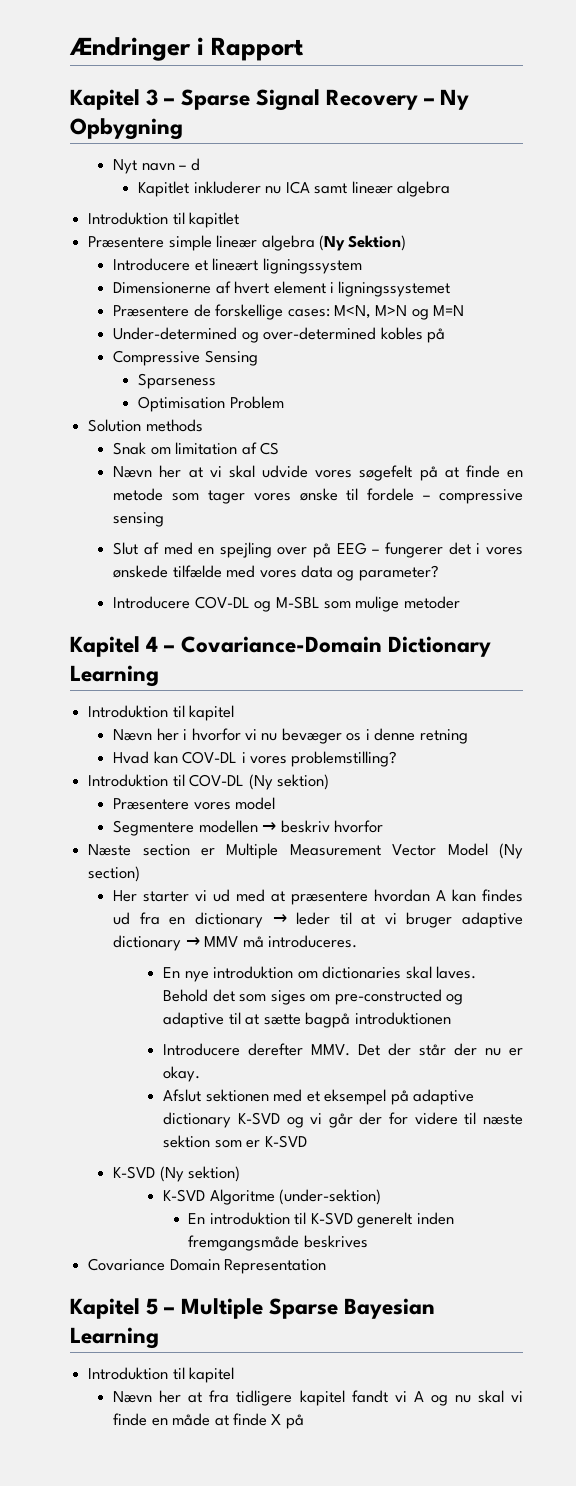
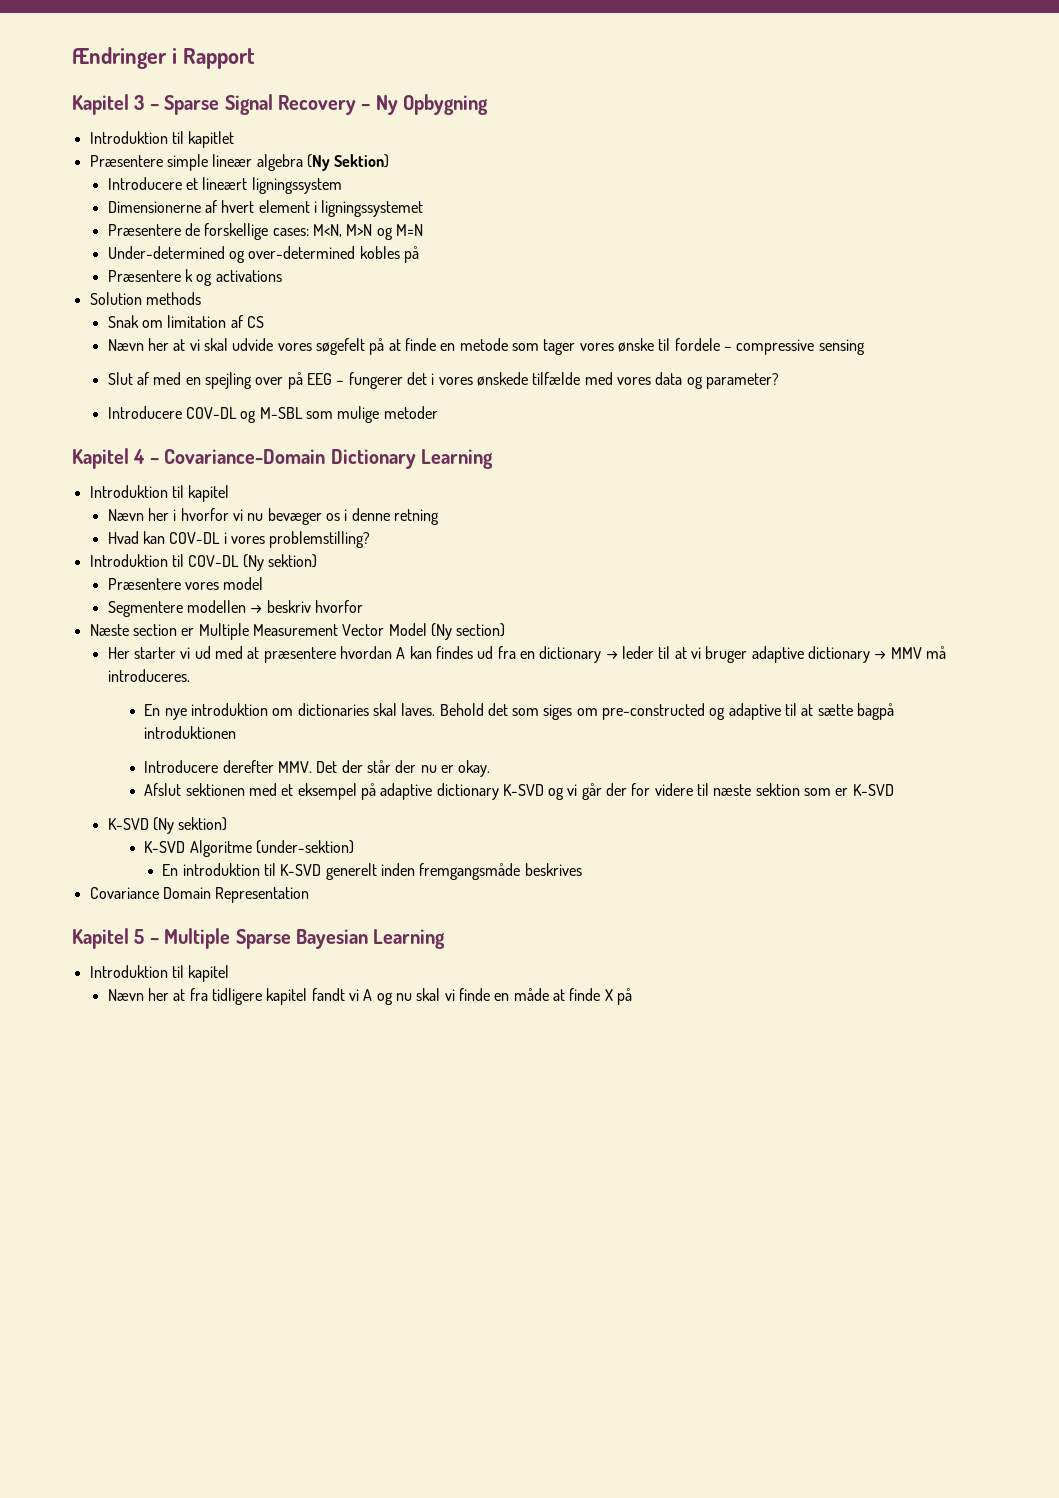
- Nyt navn – d
- Kapitlet inkluderer nu ICA samt lineær algebra
- Compressive Sensing
- Sparseness
- Optimisation Problem
+ Præsentere k og activations

